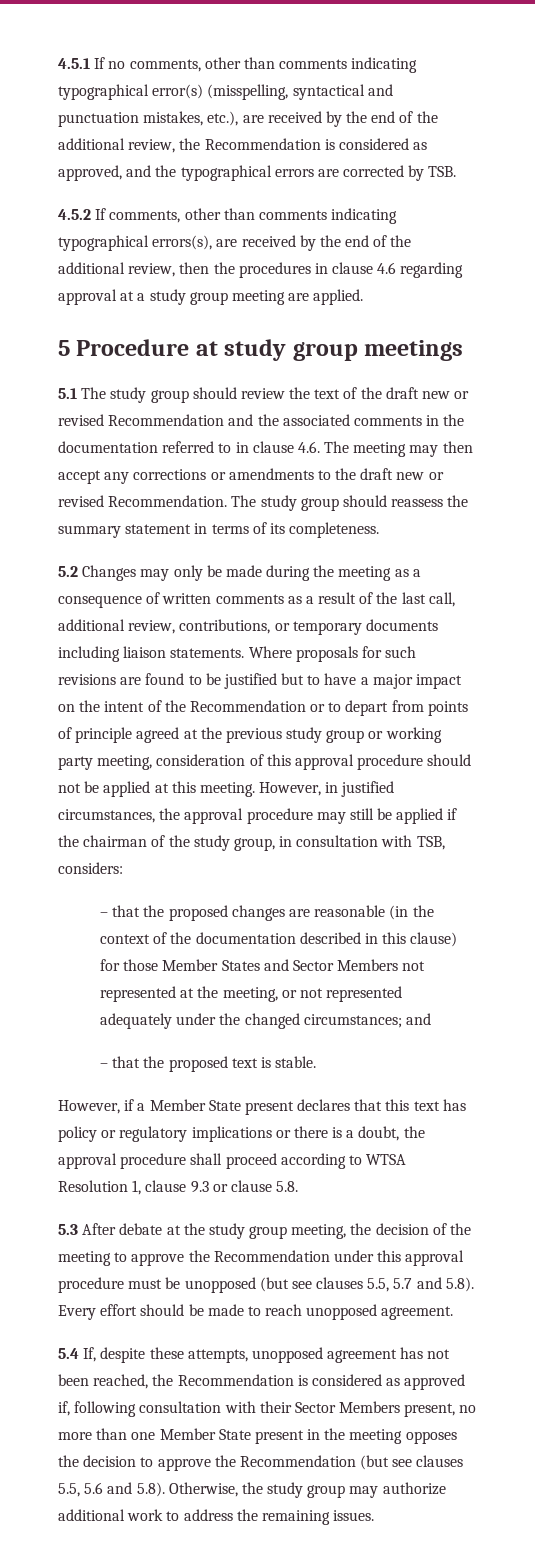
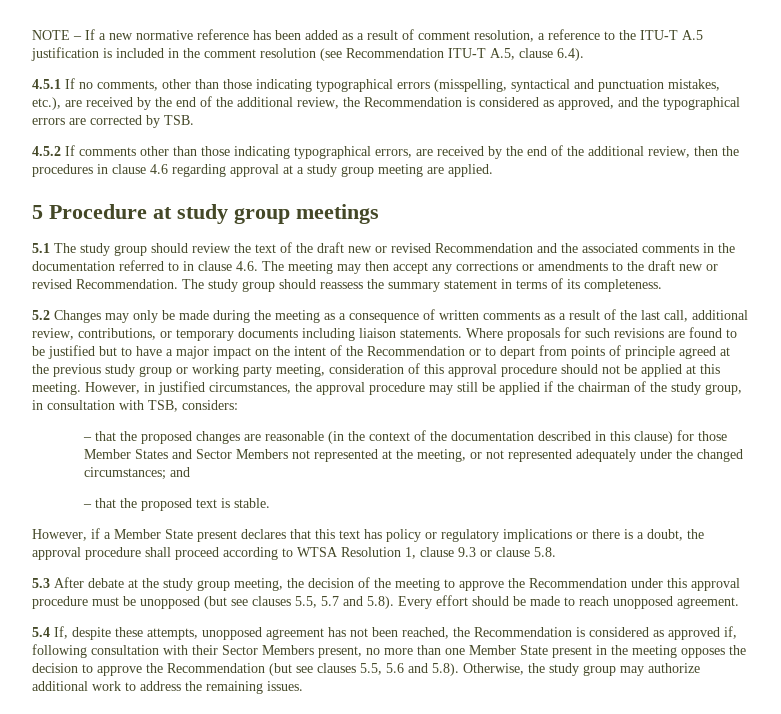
+ NOTE – If a new normative reference has been added as a result of comment resolution, a reference to the ITU-T A.5 justification is included in the comment resolution (see Recommendation ITU-T A.5, clause 6.4).
- 4.5.1 If no comments, other than comments indicating typographical error(s) (misspelling, syntactical and punctuation mistakes, etc.), are received by the end of the additional review, the Recommendation is considered as approved, and the typographical errors are corrected by TSB.
+ 4.5.1 If no comments, other than those indicating typographical errors (misspelling, syntactical and punctuation mistakes, etc.), are received by the end of the additional review, the Recommendation is considered as approved, and the typographical errors are corrected by TSB.
- 4.5.2 If comments, other than comments indicating typographical errors(s), are received by the end of the additional review, then the procedures in clause 4.6 regarding approval at a study group meeting are applied.
+ 4.5.2 If comments other than those indicating typographical errors, are received by the end of the additional review, then the procedures in clause 4.6 regarding approval at a study group meeting are applied.

